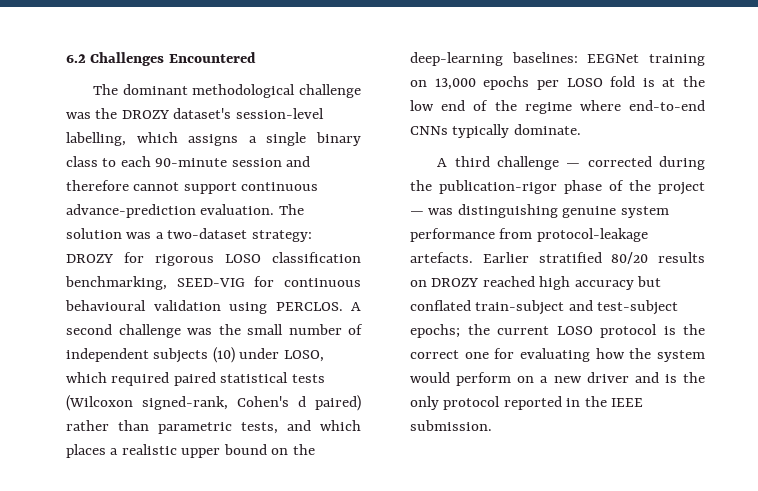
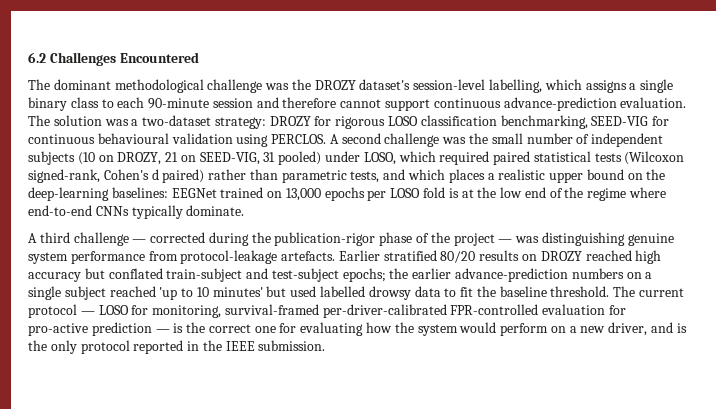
- A second challenge was the small number of independent subjects (10) under LOSO, which required paired statistical tests (Wilcoxon signed-rank, Cohen's d paired) rather than parametric tests, and which places a realistic upper bound on the deep-learning baselines: EEGNet training on 13,000 epochs per LOSO fold is at the low end of the regime where end-to-end CNNs typically dominate.
+ A second challenge was the small number of independent subjects (10 on DROZY, 21 on SEED-VIG, 31 pooled) under LOSO, which required paired statistical tests (Wilcoxon signed-rank, Cohen's d paired) rather than parametric tests, and which places a realistic upper bound on the deep-learning baselines: EEGNet trained on 13,000 epochs per LOSO fold is at the low end of the regime where end-to-end CNNs typically dominate.
- Earlier stratified 80/20 results on DROZY reached high accuracy but conflated train-subject and test-subject epochs; the current LOSO protocol is the correct one for evaluating how the system would perform on a new driver and is the only protocol reported in the IEEE submission.
+ Earlier stratified 80/20 results on DROZY reached high accuracy but conflated train-subject and test-subject epochs; the earlier advance-prediction numbers on a single subject reached 'up to 10 minutes' but used labelled drowsy data to fit the baseline threshold. The current protocol — LOSO for monitoring, survival-framed per-driver-calibrated FPR-controlled evaluation for pro-active prediction — is the correct one for evaluating how the system would perform on a new driver, and is the only protocol reported in the IEEE submission.

